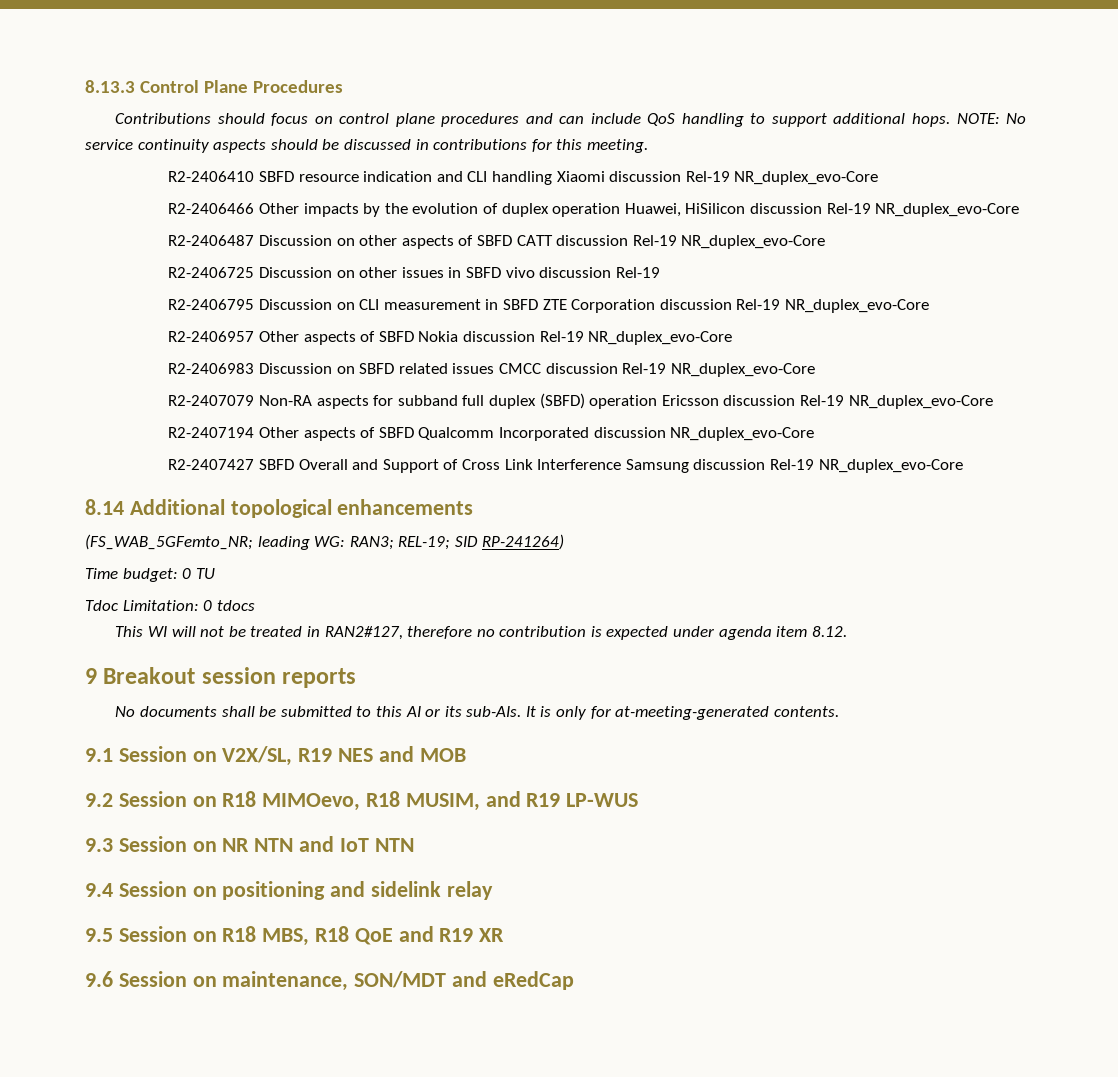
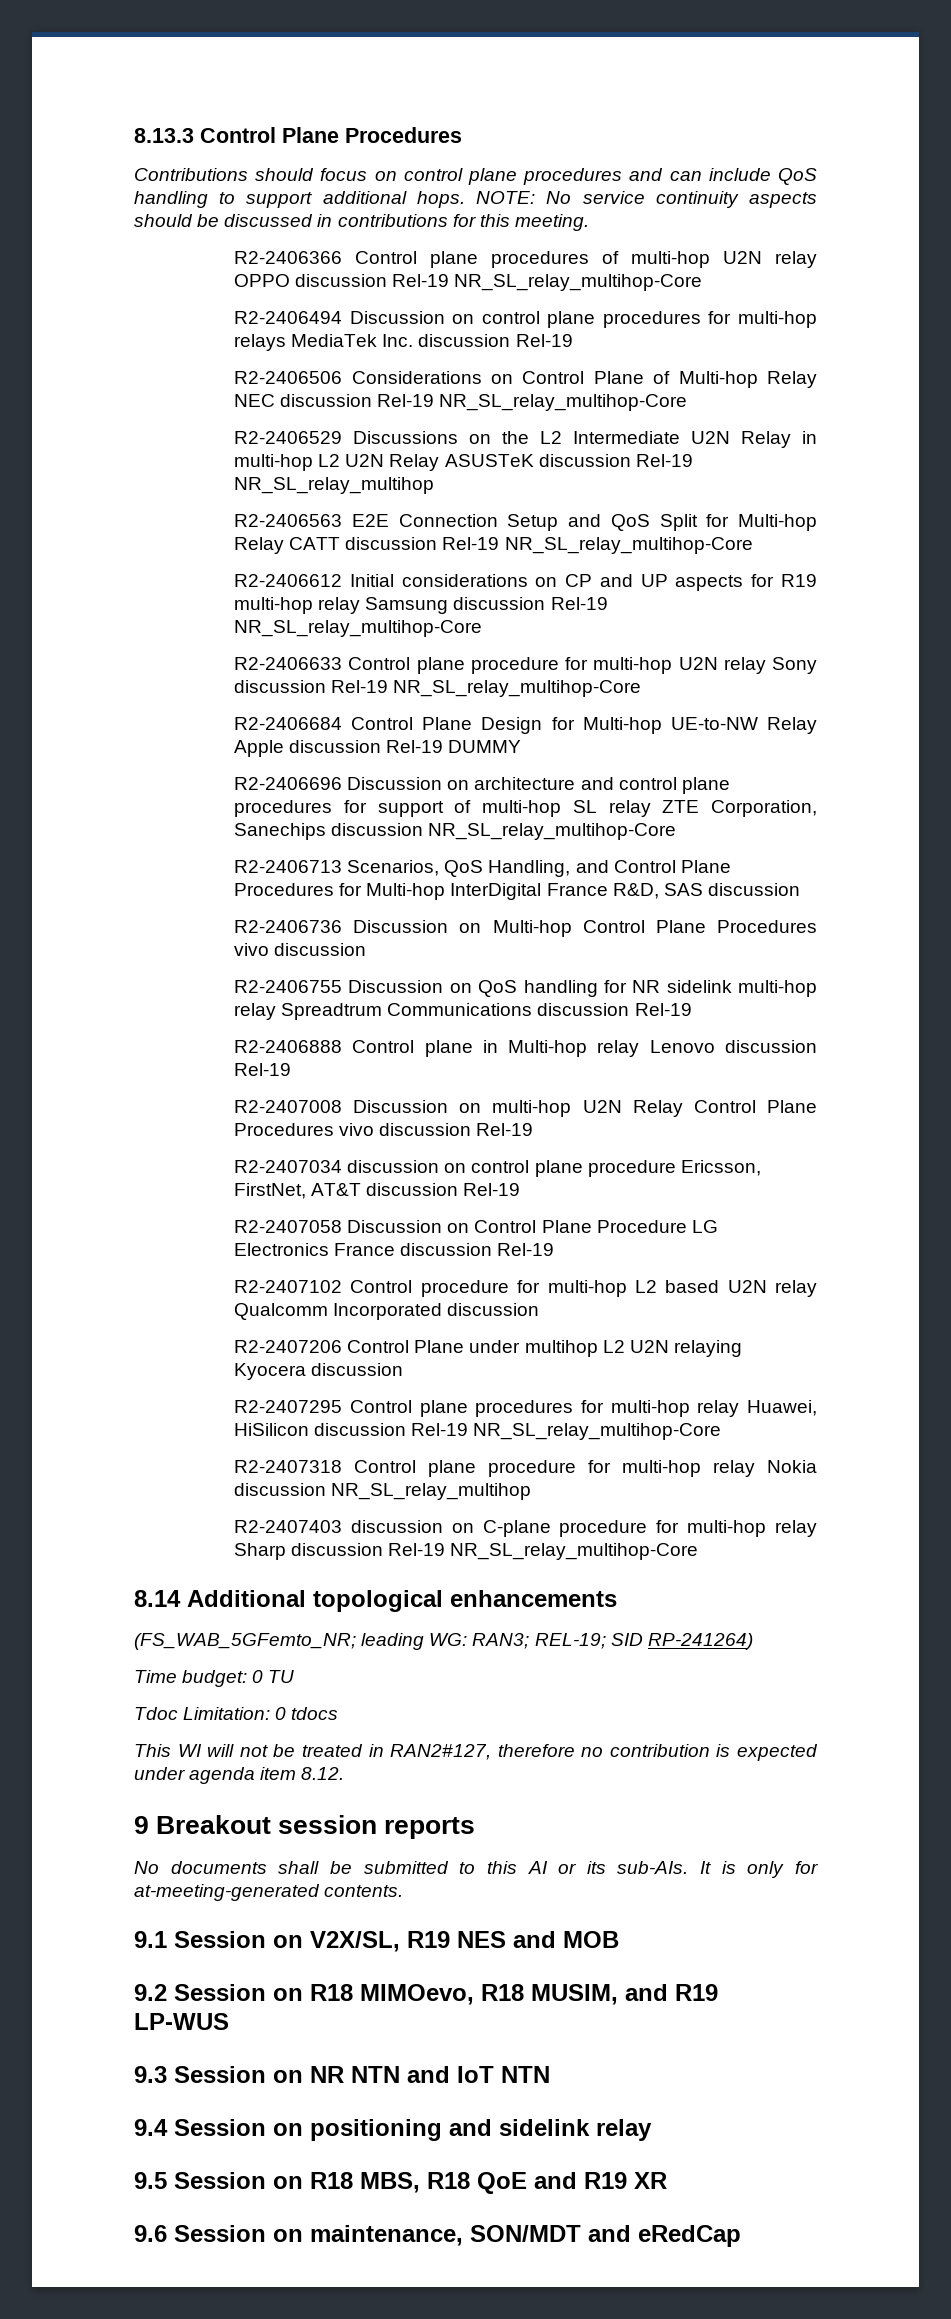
- R2-2406410 SBFD resource indication and CLI handling Xiaomi discussion Rel-19 NR_duplex_evo-Core
- R2-2406466 Other impacts by the evolution of duplex operation Huawei, HiSilicon discussion Rel-19 NR_duplex_evo-Core
- R2-2406487 Discussion on other aspects of SBFD CATT discussion Rel-19 NR_duplex_evo-Core
- R2-2406725 Discussion on other issues in SBFD vivo discussion Rel-19
- R2-2406795 Discussion on CLI measurement in SBFD ZTE Corporation discussion Rel-19 NR_duplex_evo-Core
- R2-2406957 Other aspects of SBFD Nokia discussion Rel-19 NR_duplex_evo-Core
- R2-2406983 Discussion on SBFD related issues CMCC discussion Rel-19 NR_duplex_evo-Core
- R2-2407079 Non-RA aspects for subband full duplex (SBFD) operation Ericsson discussion Rel-19 NR_duplex_evo-Core
- R2-2407194 Other aspects of SBFD Qualcomm Incorporated discussion NR_duplex_evo-Core
- R2-2407427 SBFD Overall and Support of Cross Link Interference Samsung discussion Rel-19 NR_duplex_evo-Core
+ R2-2406366 Control plane procedures of multi-hop U2N relay OPPO discussion Rel-19 NR_SL_relay_multihop-Core
+ R2-2406494 Discussion on control plane procedures for multi-hop relays MediaTek Inc. discussion Rel-19
+ R2-2406506 Considerations on Control Plane of Multi-hop Relay NEC discussion Rel-19 NR_SL_relay_multihop-Core
+ R2-2406529 Discussions on the L2 Intermediate U2N Relay in multi-hop L2 U2N Relay ASUSTeK discussion Rel-19 NR_SL_relay_multihop
+ R2-2406563 E2E Connection Setup and QoS Split for Multi-hop Relay CATT discussion Rel-19 NR_SL_relay_multihop-Core
+ R2-2406612 Initial considerations on CP and UP aspects for R19 multi-hop relay Samsung discussion Rel-19 NR_SL_relay_multihop-Core
+ R2-2406633 Control plane procedure for multi-hop U2N relay Sony discussion Rel-19 NR_SL_relay_multihop-Core
+ R2-2406684 Control Plane Design for Multi-hop UE-to-NW Relay Apple discussion Rel-19 DUMMY
+ R2-2406696 Discussion on architecture and control plane procedures for support of multi-hop SL relay ZTE Corporation, Sanechips discussion NR_SL_relay_multihop-Core
+ R2-2406713 Scenarios, QoS Handling, and Control Plane Procedures for Multi-hop InterDigital France R&D, SAS discussion
+ R2-2406736 Discussion on Multi-hop Control Plane Procedures vivo discussion
+ R2-2406755 Discussion on QoS handling for NR sidelink multi-hop relay Spreadtrum Communications discussion Rel-19
+ R2-2406888 Control plane in Multi-hop relay Lenovo discussion Rel-19
+ R2-2407008 Discussion on multi-hop U2N Relay Control Plane Procedures vivo discussion Rel-19
+ R2-2407034 discussion on control plane procedure Ericsson, FirstNet, AT&T discussion Rel-19
+ R2-2407058 Discussion on Control Plane Procedure LG Electronics France discussion Rel-19
+ R2-2407102 Control procedure for multi-hop L2 based U2N relay Qualcomm Incorporated discussion
+ R2-2407206 Control Plane under multihop L2 U2N relaying Kyocera discussion
+ R2-2407295 Control plane procedures for multi-hop relay Huawei, HiSilicon discussion Rel-19 NR_SL_relay_multihop-Core
+ R2-2407318 Control plane procedure for multi-hop relay Nokia discussion NR_SL_relay_multihop
+ R2-2407403 discussion on C-plane procedure for multi-hop relay Sharp discussion Rel-19 NR_SL_relay_multihop-Core

